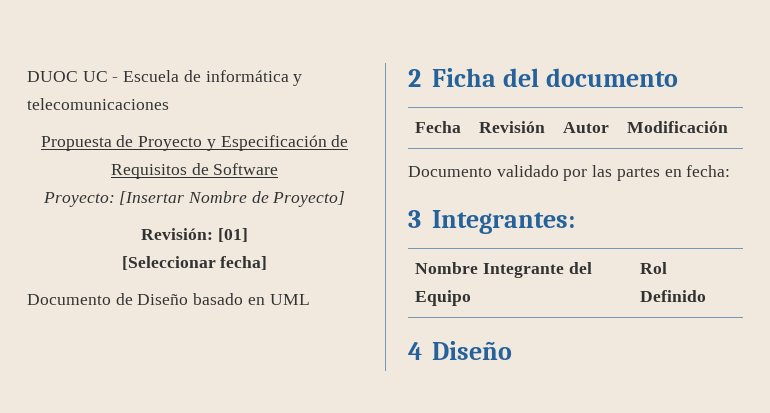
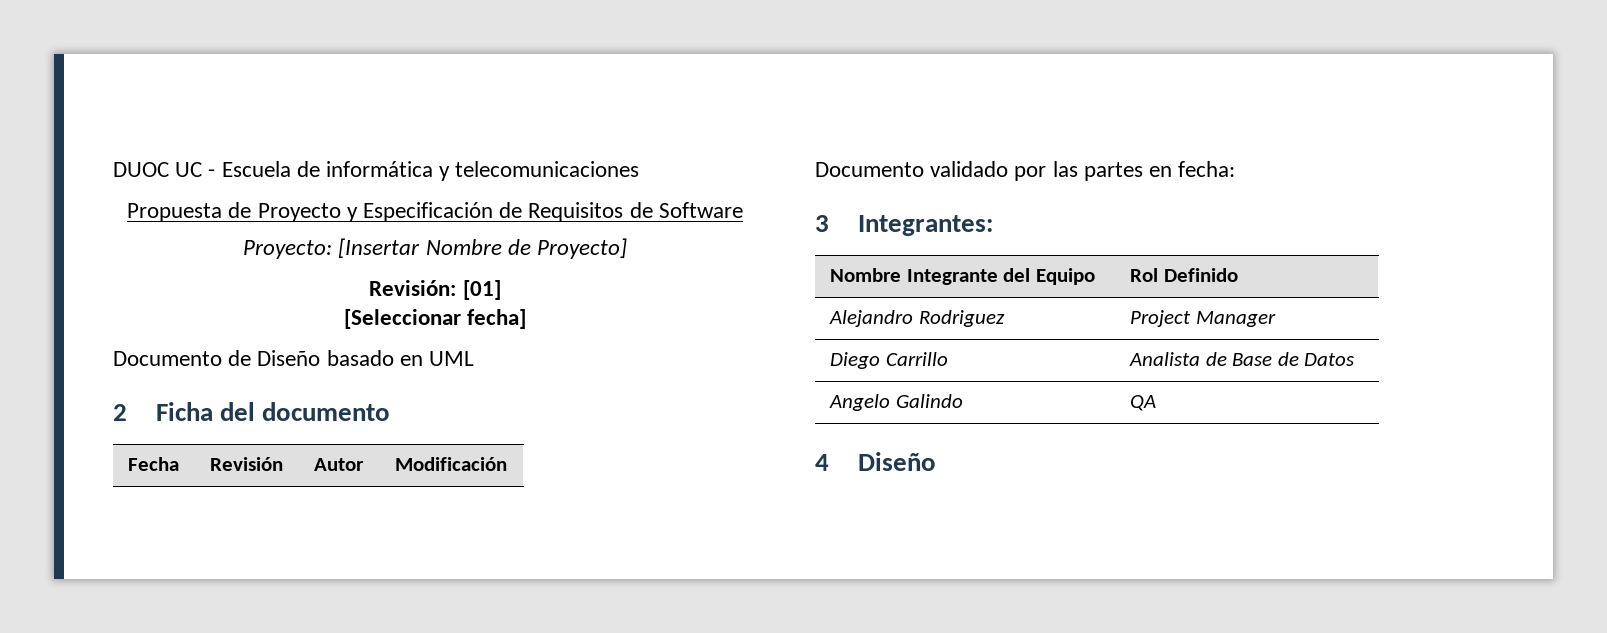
+ Alejandro Rodriguez | Project Manager
+ Diego Carrillo | Analista de Base de Datos
+ Angelo Galindo | QA

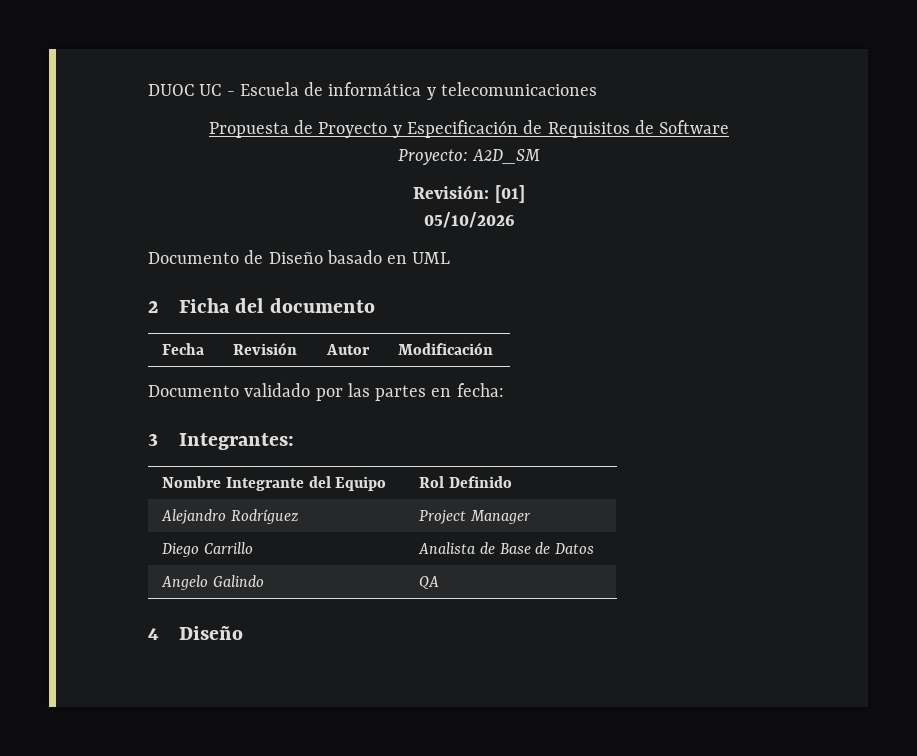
- Proyecto: [Insertar Nombre de Proyecto]
+ Proyecto: A2D_SM
- [Seleccionar fecha]
+ 05/10/2026
- Alejandro Rodriguez | Project Manager
+ Alejandro Rodríguez | Project Manager

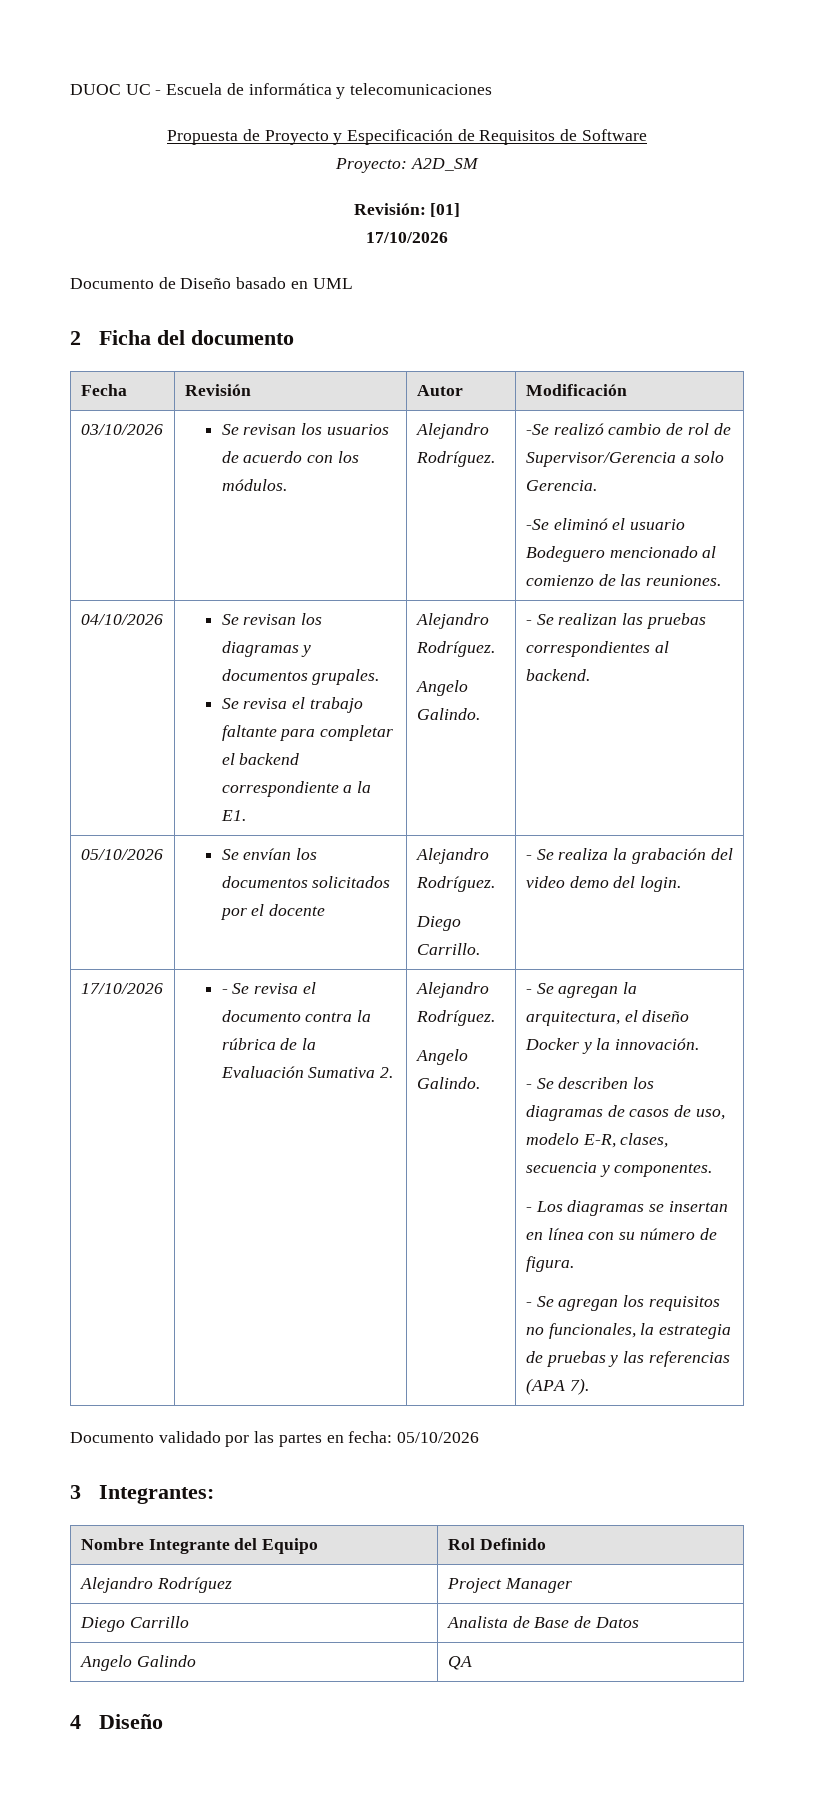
  Revisión: [01]
- 05/10/2026
+ 17/10/2026
+ 03/10/2026 | Se revisan los usuarios de acuerdo con los módulos. | Alejandro Rodríguez. | -Se realizó cambio de rol de Supervisor/Gerencia a solo Gerencia.
+ -Se eliminó el usuario Bodeguero mencionado al comienzo de las reuniones.
+ 04/10/2026 | Se revisan los diagramas y documentos grupales.
+ Se revisa el trabajo faltante para completar el backend correspondiente a la E1. | Alejandro Rodríguez.
+ Angelo Galindo. | - Se realizan las pruebas correspondientes al backend.
+ 05/10/2026 | Se envían los documentos solicitados por el docente | Alejandro Rodríguez.
+ Diego Carrillo. | - Se realiza la grabación del video demo del login.
+ 17/10/2026 | - Se revisa el documento contra la rúbrica de la Evaluación Sumativa 2. | Alejandro Rodríguez.
+ Angelo Galindo. | - Se agregan la arquitectura, el diseño Docker y la innovación.
+ - Se describen los diagramas de casos de uso, modelo E-R, clases, secuencia y componentes.
+ - Los diagramas se insertan en línea con su número de figura.
+ - Se agregan los requisitos no funcionales, la estrategia de pruebas y las referencias (APA 7).
- Documento validado por las partes en fecha:
+ Documento validado por las partes en fecha: 05/10/2026

